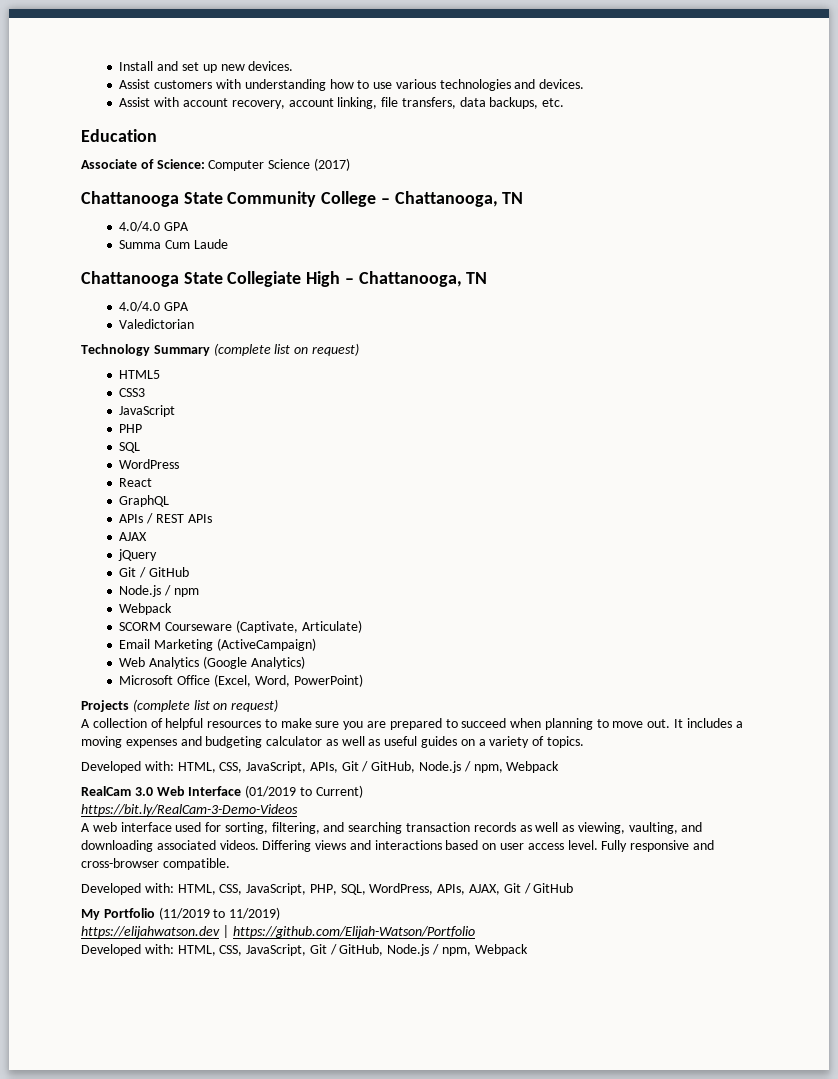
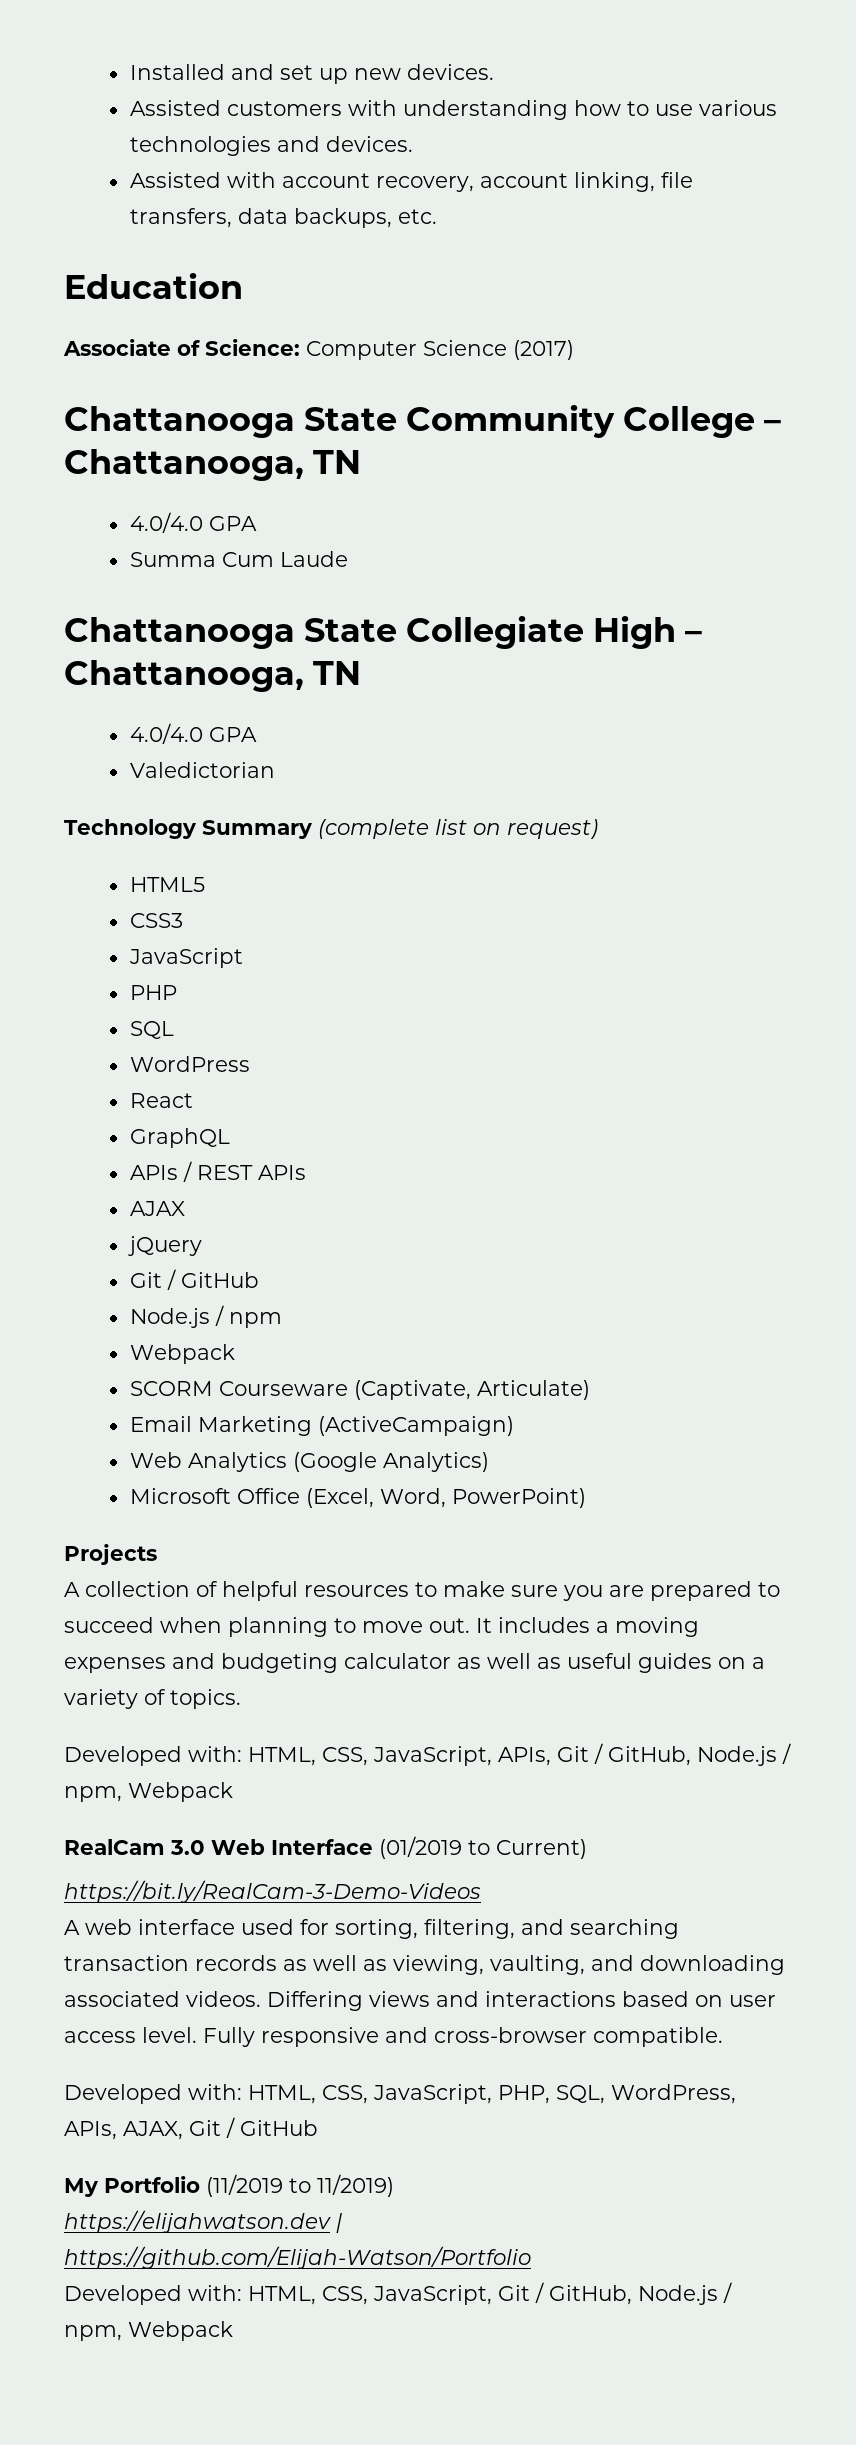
- Install and set up new devices.
+ Installed and set up new devices.
- Assist customers with understanding how to use various technologies and devices.
+ Assisted customers with understanding how to use various technologies and devices.
- Assist with account recovery, account linking, file transfers, data backups, etc.
+ Assisted with account recovery, account linking, file transfers, data backups, etc.
- Projects (complete list on request)
+ Projects

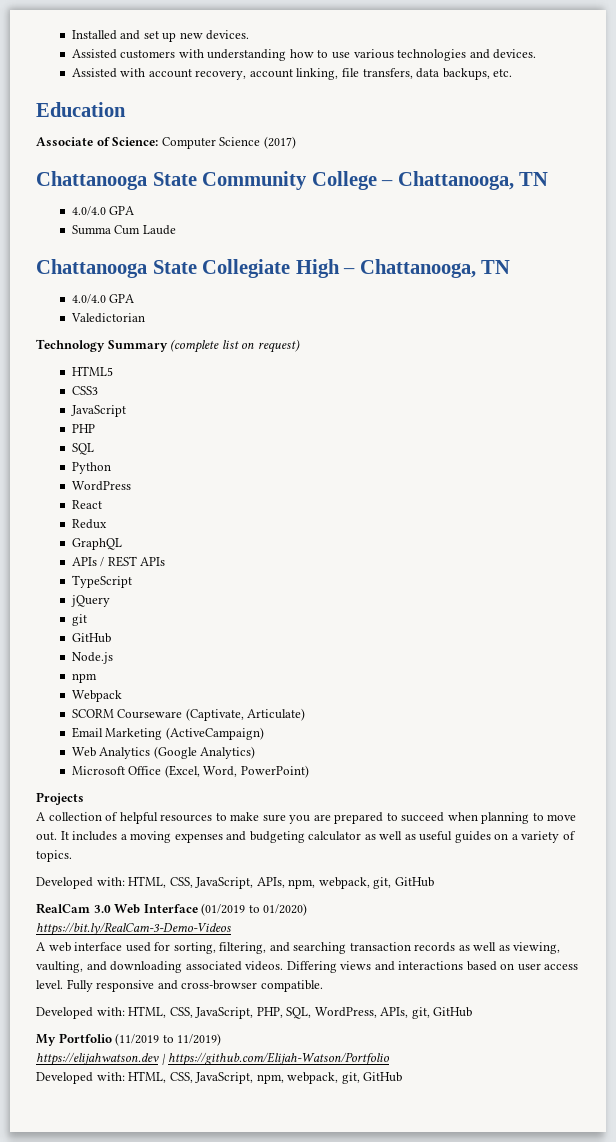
+ Python
+ Redux
- AJAX
+ TypeScript
  jQuery
- Git / GitHub
+ git
+ GitHub
- Node.js / npm
+ Node.js
+ npm
- Developed with: HTML, CSS, JavaScript, APIs, Git / GitHub, Node.js / npm, Webpack
+ Developed with: HTML, CSS, JavaScript, APIs, npm, webpack, git, GitHub
- RealCam 3.0 Web Interface (01/2019 to Current)
+ RealCam 3.0 Web Interface (01/2019 to 01/2020)
- Developed with: HTML, CSS, JavaScript, PHP, SQL, WordPress, APIs, AJAX, Git / GitHub
+ Developed with: HTML, CSS, JavaScript, PHP, SQL, WordPress, APIs, git, GitHub
- Developed with: HTML, CSS, JavaScript, Git / GitHub, Node.js / npm, Webpack
+ Developed with: HTML, CSS, JavaScript, npm, webpack, git, GitHub

